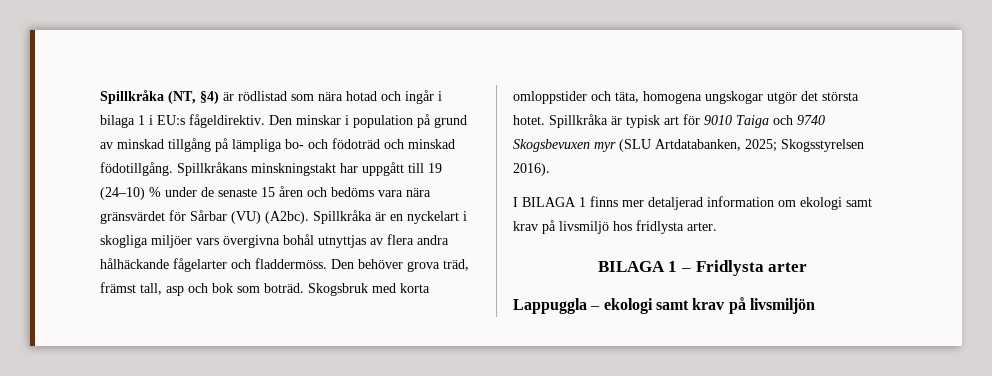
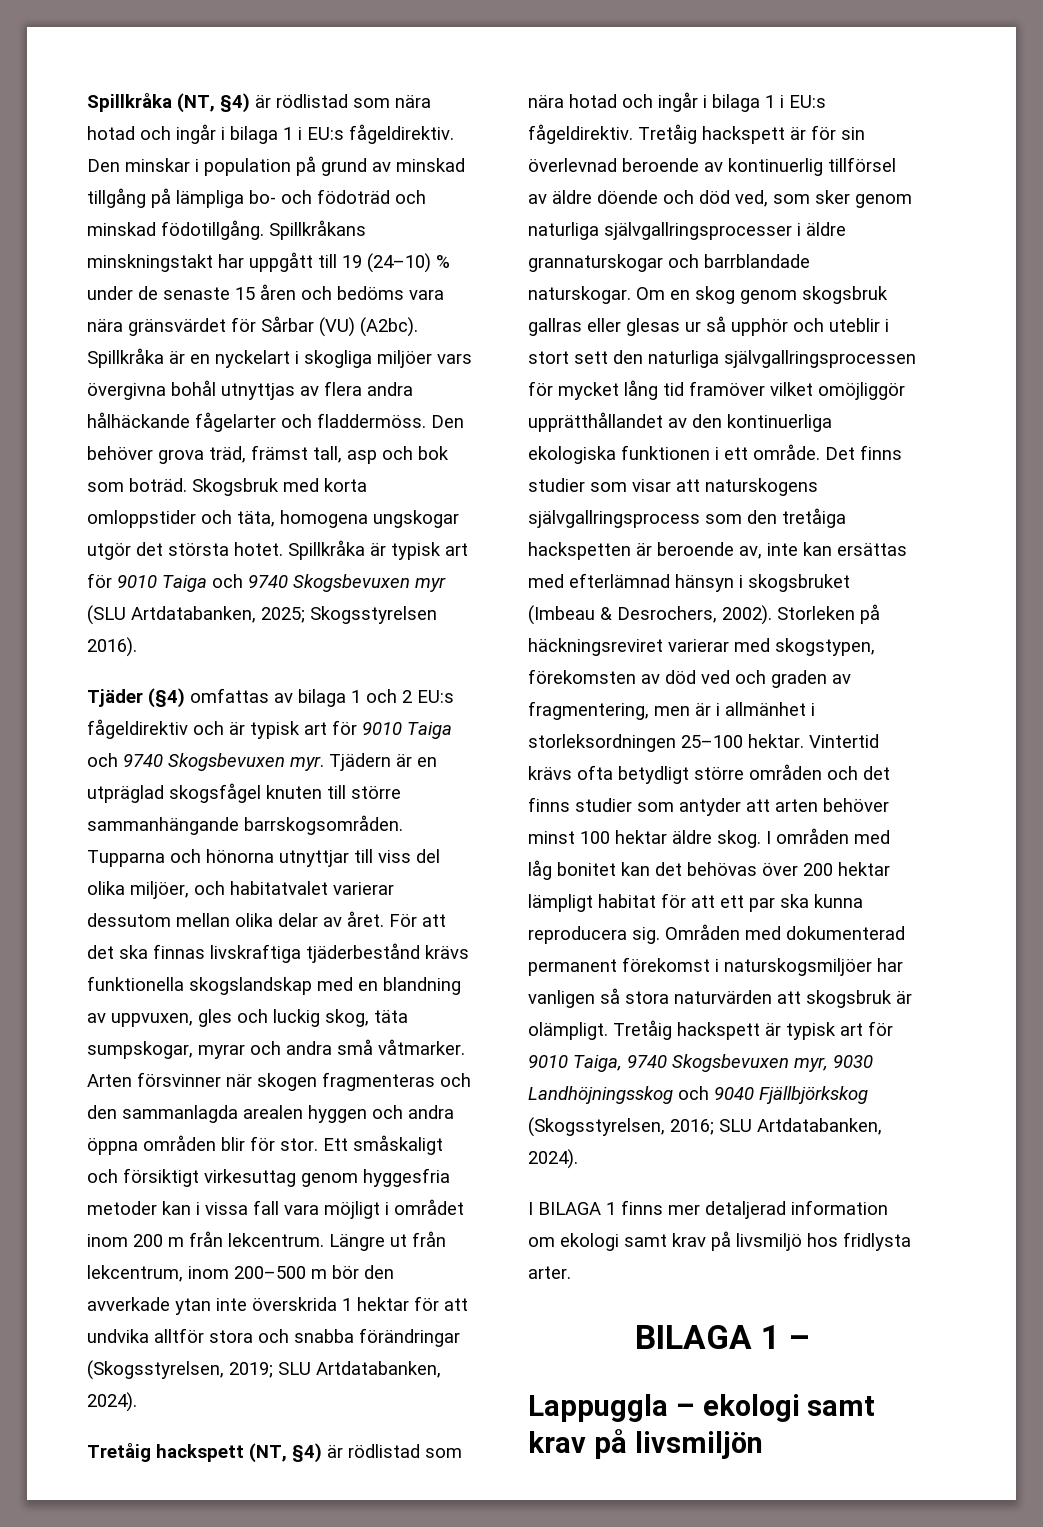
+ Tjäder (§4) omfattas av bilaga 1 och 2 EU:s fågeldirektiv och är typisk art för 9010 Taiga och 9740 Skogsbevuxen myr. Tjädern är en utpräglad skogsfågel knuten till större sammanhängande barrskogsområden. Tupparna och hönorna utnyttjar till viss del olika miljöer, och habitatvalet varierar dessutom mellan olika delar av året. För att det ska finnas livskraftiga tjäderbestånd krävs funktionella skogslandskap med en blandning av uppvuxen, gles och luckig skog, täta sumpskogar, myrar och andra små våtmarker. Arten försvinner när skogen fragmenteras och den sammanlagda arealen hyggen och andra öppna områden blir för stor. Ett småskaligt och försiktigt virkesuttag genom hyggesfria metoder kan i vissa fall vara möjligt i området inom 200 m från lekcentrum. Längre ut från lekcentrum, inom 200–500 m bör den avverkade ytan inte överskrida 1 hektar för att undvika alltför stora och snabba förändringar (Skogsstyrelsen, 2019; SLU Artdatabanken, 2024).
+ Tretåig hackspett (NT, §4) är rödlistad som nära hotad och ingår i bilaga 1 i EU:s fågeldirektiv. Tretåig hackspett är för sin överlevnad beroende av kontinuerlig tillförsel av äldre döende och död ved, som sker genom naturliga självgallringsprocesser i äldre grannaturskogar och barrblandade naturskogar. Om en skog genom skogsbruk gallras eller glesas ur så upphör och uteblir i stort sett den naturliga självgallringsprocessen för mycket lång tid framöver vilket omöjliggör upprätthållandet av den kontinuerliga ekologiska funktionen i ett område. Det finns studier som visar att naturskogens självgallringsprocess som den tretåiga hackspetten är beroende av, inte kan ersättas med efterlämnad hänsyn i skogsbruket (Imbeau & Desrochers, 2002). Storleken på häckningsreviret varierar med skogstypen, förekomsten av död ved och graden av fragmentering, men är i allmänhet i storleksordningen 25–100 hektar. Vintertid krävs ofta betydligt större områden och det finns studier som antyder att arten behöver minst 100 hektar äldre skog. I områden med låg bonitet kan det behövas över 200 hektar lämpligt habitat för att ett par ska kunna reproducera sig. Områden med dokumenterad permanent förekomst i naturskogsmiljöer har vanligen så stora naturvärden att skogsbruk är olämpligt. Tretåig hackspett är typisk art för 9010 Taiga, 9740 Skogsbevuxen myr, 9030 Landhöjningsskog och 9040 Fjällbjörkskog (Skogsstyrelsen, 2016; SLU Artdatabanken, 2024).
- BILAGA 1 – Fridlysta arter
+ BILAGA 1 –

